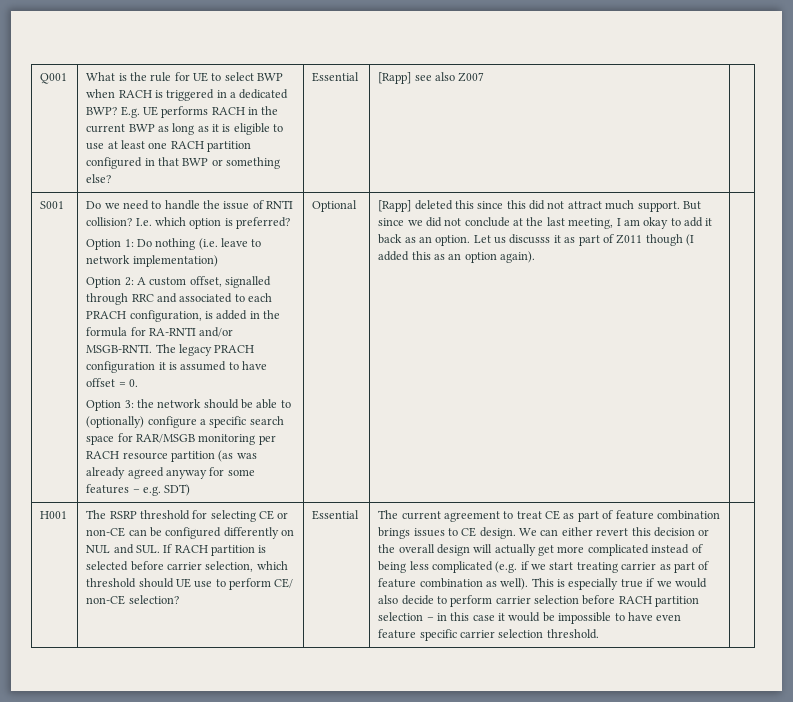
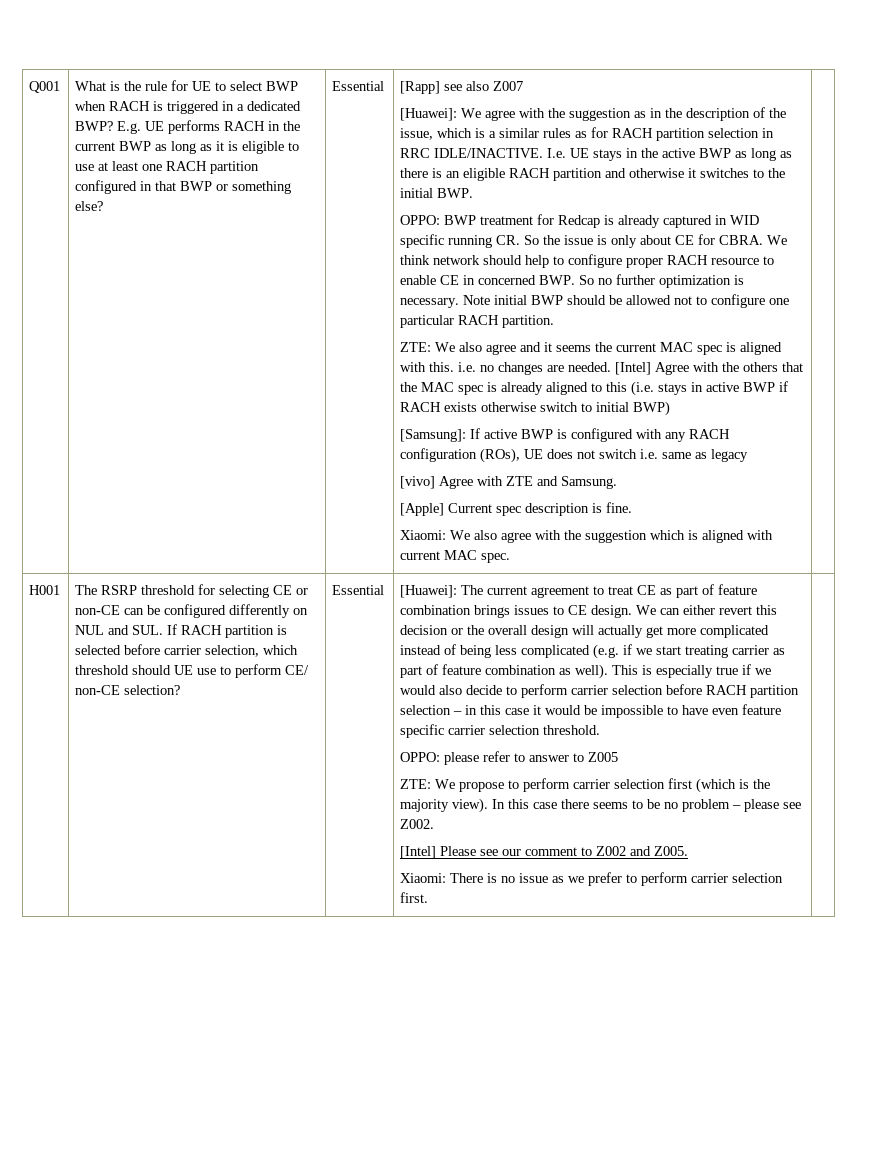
- S001 | Do we need to handle the issue of RNTI collision? I.e. which option is preferred?
- Option 1: Do nothing (i.e. leave to network implementation)
- Option 2: A custom offset, signalled through RRC and associated to each PRACH configuration, is added in the formula for RA-RNTI and/or MSGB-RNTI. The legacy PRACH configuration it is assumed to have offset = 0.
- Option 3: the network should be able to (optionally) configure a specific search space for RAR/MSGB monitoring per RACH resource partition (as was already agreed anyway for some features – e.g. SDT) | Optional | [Rapp] deleted this since this did not attract much support. But since we did not conclude at the last meeting, I am okay to add it back as an option. Let us discusss it as part of Z011 though (I added this as an option again).
+ [Huawei]: We agree with the suggestion as in the description of the issue, which is a similar rules as for RACH partition selection in RRC IDLE/INACTIVE. I.e. UE stays in the active BWP as long as there is an eligible RACH partition and otherwise it switches to the initial BWP.
+ OPPO: BWP treatment for Redcap is already captured in WID specific running CR. So the issue is only about CE for CBRA. We think network should help to configure proper RACH resource to enable CE in concerned BWP. So no further optimization is necessary. Note initial BWP should be allowed not to configure one particular RACH partition.
+ ZTE: We also agree and it seems the current MAC spec is aligned with this. i.e. no changes are needed. [Intel] Agree with the others that the MAC spec is already aligned to this (i.e. stays in active BWP if RACH exists otherwise switch to initial BWP)
+ [Samsung]: If active BWP is configured with any RACH configuration (ROs), UE does not switch i.e. same as legacy
+ [vivo] Agree with ZTE and Samsung.
+ [Apple] Current spec description is fine.
+ Xiaomi: We also agree with the suggestion which is aligned with current MAC spec.
- The current agreement to treat CE as part of feature combination brings issues to CE design.
+ [Huawei]: The current agreement to treat CE as part of feature combination brings issues to CE design.
+ OPPO: please refer to answer to Z005
+ ZTE: We propose to perform carrier selection first (which is the majority view). In this case there seems to be no problem – please see Z002.
+ [Intel] Please see our comment to Z002 and Z005.
+ Xiaomi: There is no issue as we prefer to perform carrier selection first.

